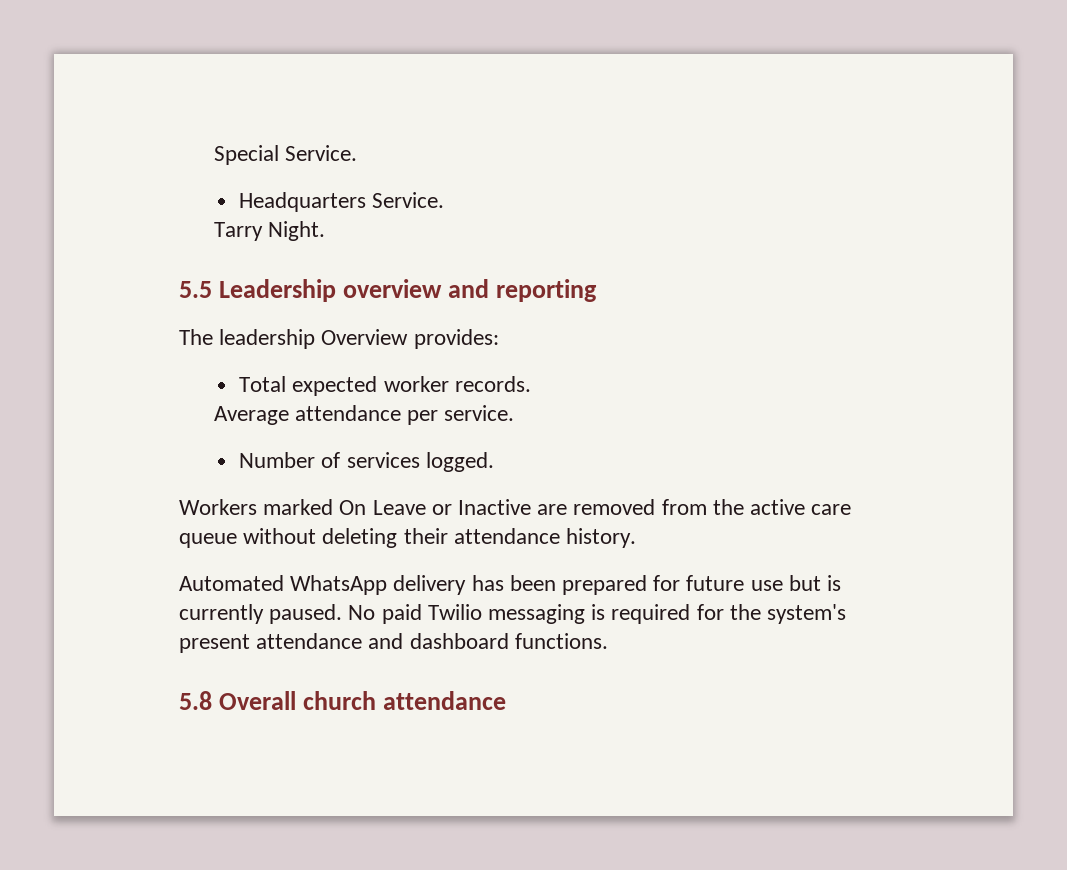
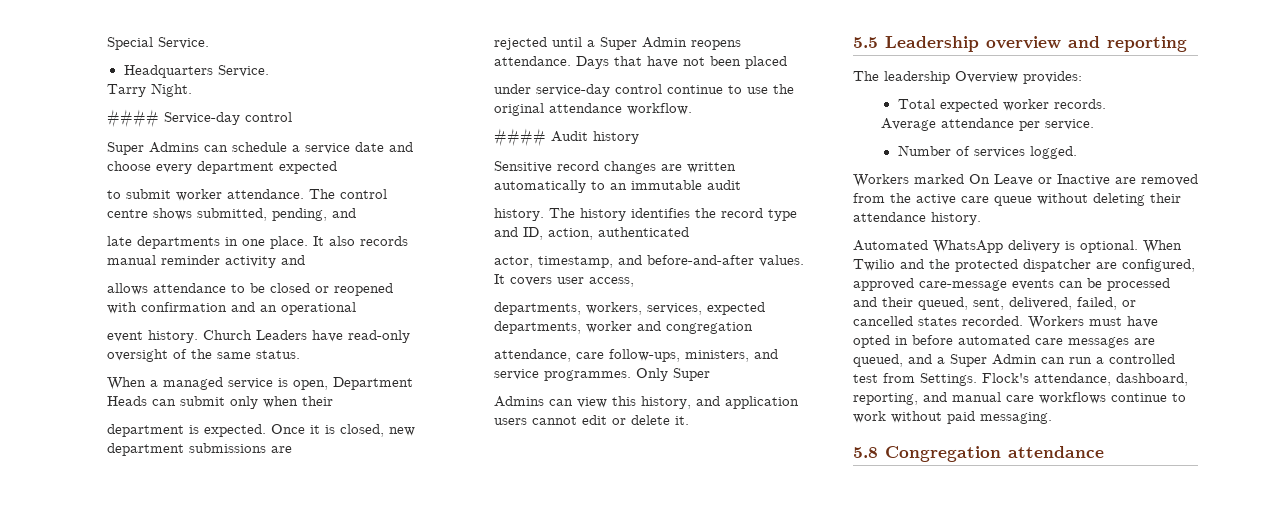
+ #### Service-day control
+ Super Admins can schedule a service date and choose every department expected
+ to submit worker attendance. The control centre shows submitted, pending, and
+ late departments in one place. It also records manual reminder activity and
+ allows attendance to be closed or reopened with confirmation and an operational
+ event history. Church Leaders have read-only oversight of the same status.
+ When a managed service is open, Department Heads can submit only when their
+ department is expected. Once it is closed, new department submissions are
+ rejected until a Super Admin reopens attendance. Days that have not been placed
+ under service-day control continue to use the original attendance workflow.
+ #### Audit history
+ Sensitive record changes are written automatically to an immutable audit
+ history. The history identifies the record type and ID, action, authenticated
+ actor, timestamp, and before-and-after values. It covers user access,
+ departments, workers, services, expected departments, worker and congregation
+ attendance, care follow-ups, ministers, and service programmes. Only Super
+ Admins can view this history, and application users cannot edit or delete it.
- Automated WhatsApp delivery has been prepared for future use but is currently paused. No paid Twilio messaging is required for the system's present attendance and dashboard functions.
+ Automated WhatsApp delivery is optional. When Twilio and the protected dispatcher are configured, approved care-message events can be processed and their queued, sent, delivered, failed, or cancelled states recorded. Workers must have opted in before automated care messages are queued, and a Super Admin can run a controlled test from Settings. Flock's attendance, dashboard, reporting, and manual care workflows continue to work without paid messaging.
- 5.8 Overall church attendance
+ 5.8 Congregation attendance

